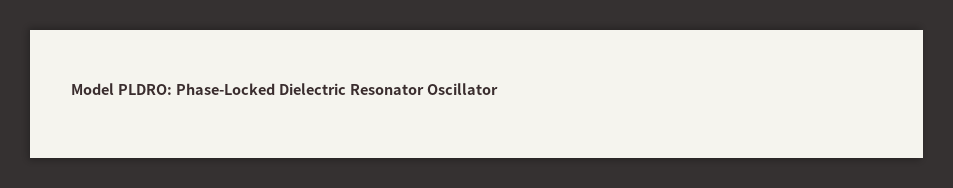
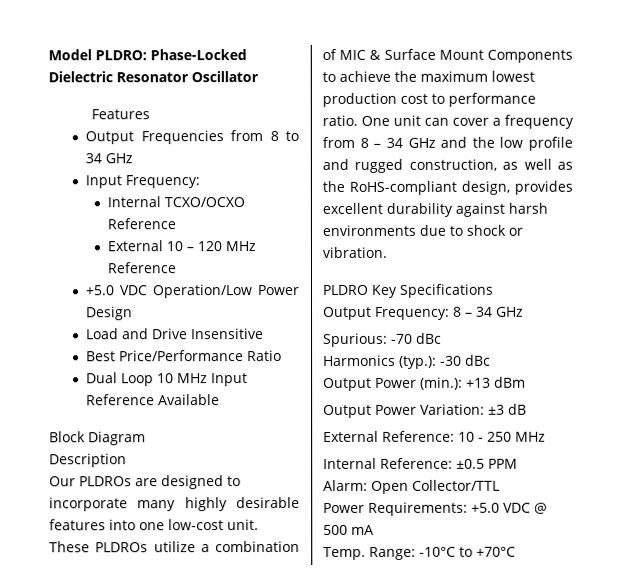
+ Features
+ Output Frequencies from 8 to 34 GHz
+ Input Frequency:
+ Internal TCXO/OCXO Reference
+ External 10 – 120 MHz Reference
+ +5.0 VDC Operation/Low Power Design
+ Load and Drive Insensitive
+ Best Price/Performance Ratio
+ Dual Loop 10 MHz Input Reference Available
+ Block Diagram
+ Description
+ Our PLDROs are designed to incorporate many highly desirable features into one low-cost unit. These PLDROs utilize a combination of MIC & Surface Mount Components to achieve the maximum lowest production cost to performance ratio. One unit can cover a frequency from 8 – 34 GHz and the low profile and rugged construction, as well as the RoHS-compliant design, provides excellent durability against harsh environments due to shock or vibration.
+ PLDRO Key Specifications
+ Output Frequency: 8 – 34 GHz
+ Spurious: -70 dBc
+ Harmonics (typ.): -30 dBc
+ Output Power (min.): +13 dBm
+ Output Power Variation: ±3 dB
+ External Reference: 10 - 250 MHz
+ Internal Reference: ±0.5 PPM
+ Alarm: Open Collector/TTL
+ Power Requirements: +5.0 VDC @ 500 mA
+ Temp. Range: -10°C to +70°C

